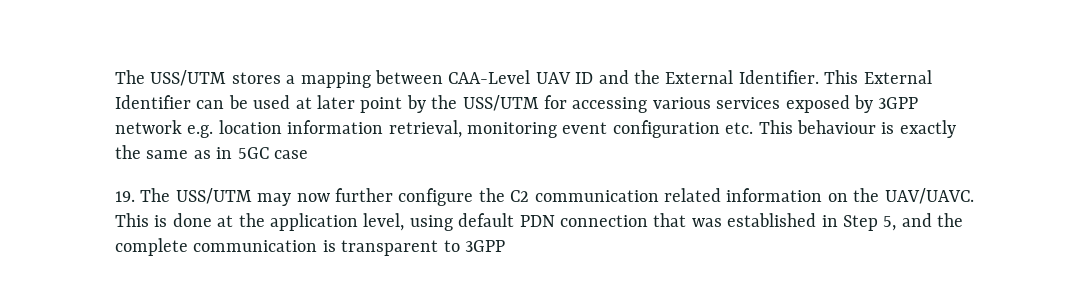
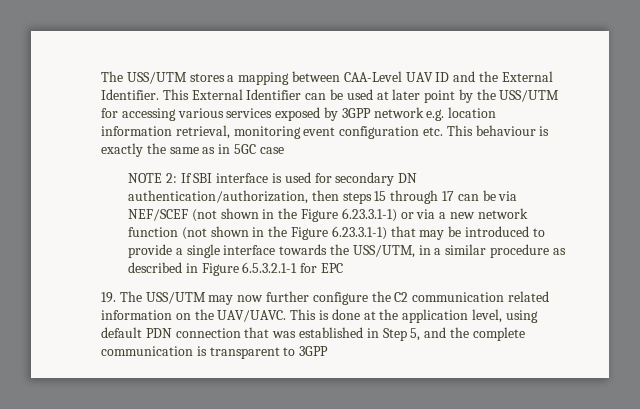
+ NOTE 2: If SBI interface is used for secondary DN authentication/authorization, then steps 15 through 17 can be via NEF/SCEF (not shown in the Figure 6.23.3.1-1) or via a new network function (not shown in the Figure 6.23.3.1-1) that may be introduced to provide a single interface towards the USS/UTM, in a similar procedure as described in Figure 6.5.3.2.1-1 for EPC

